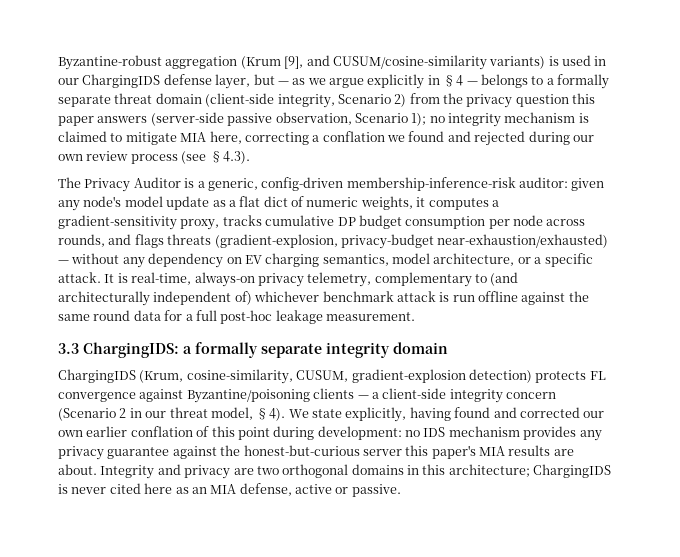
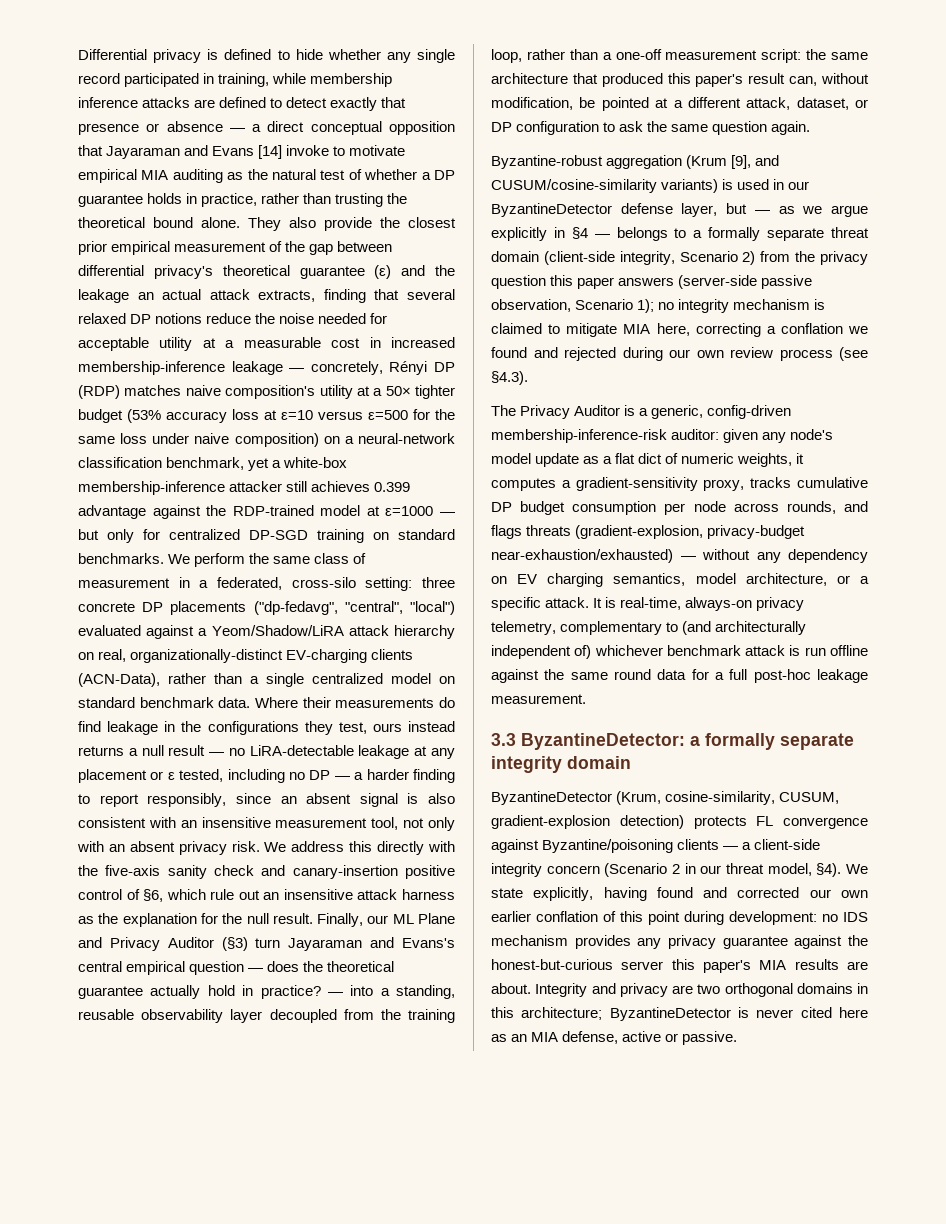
+ Differential privacy is defined to hide whether any single record participated in training, while membership inference attacks are defined to detect exactly that presence or absence — a direct conceptual opposition that Jayaraman and Evans [14] invoke to motivate empirical MIA auditing as the natural test of whether a DP guarantee holds in practice, rather than trusting the theoretical bound alone. They also provide the closest prior empirical measurement of the gap between differential privacy's theoretical guarantee (ε) and the leakage an actual attack extracts, finding that several relaxed DP notions reduce the noise needed for acceptable utility at a measurable cost in increased membership-inference leakage — concretely, Rényi DP (RDP) matches naive composition's utility at a 50× tighter budget (53% accuracy loss at ε=10 versus ε=500 for the same loss under naive composition) on a neural-network classification benchmark, yet a white-box membership-inference attacker still achieves 0.399 advantage against the RDP-trained model at ε=1000 — but only for centralized DP-SGD training on standard benchmarks. We perform the same class of measurement in a federated, cross-silo setting: three concrete DP placements ("dp-fedavg", "central", "local") evaluated against a Yeom/Shadow/LiRA attack hierarchy on real, organizationally-distinct EV-charging clients (ACN-Data), rather than a single centralized model on standard benchmark data. Where their measurements do find leakage in the configurations they test, ours instead returns a null result — no LiRA-detectable leakage at any placement or ε tested, including no DP — a harder finding to report responsibly, since an absent signal is also consistent with an insensitive measurement tool, not only with an absent privacy risk. We address this directly with the five-axis sanity check and canary-insertion positive control of §6, which rule out an insensitive attack harness as the explanation for the null result. Finally, our ML Plane and Privacy Auditor (§3) turn Jayaraman and Evans's central empirical question — does the theoretical guarantee actually hold in practice? — into a standing, reusable observability layer decoupled from the training loop, rather than a one-off measurement script: the same architecture that produced this paper's result can, without modification, be pointed at a different attack, dataset, or DP configuration to ask the same question again.
- Byzantine-robust aggregation (Krum [9], and CUSUM/cosine-similarity variants) is used in our ChargingIDS defense layer, but — as we argue explicitly in §4 — belongs to a formally separate threat domain (client-side integrity, Scenario 2) from the privacy question this paper answers (server-side passive observation, Scenario 1);
+ Byzantine-robust aggregation (Krum [9], and CUSUM/cosine-similarity variants) is used in our ByzantineDetector defense layer, but — as we argue explicitly in §4 — belongs to a formally separate threat domain (client-side integrity, Scenario 2) from the privacy question this paper answers (server-side passive observation, Scenario 1);
- 3.3 ChargingIDS: a formally separate integrity domain
+ 3.3 ByzantineDetector: a formally separate integrity domain
- ChargingIDS (Krum, cosine-similarity, CUSUM, gradient-explosion detection) protects FL convergence against Byzantine/poisoning clients — a client-side integrity concern (Scenario 2 in our threat model, §4).
+ ByzantineDetector (Krum, cosine-similarity, CUSUM, gradient-explosion detection) protects FL convergence against Byzantine/poisoning clients — a client-side integrity concern (Scenario 2 in our threat model, §4).
- Integrity and privacy are two orthogonal domains in this architecture; ChargingIDS is never cited here as an MIA defense, active or passive.
+ Integrity and privacy are two orthogonal domains in this architecture; ByzantineDetector is never cited here as an MIA defense, active or passive.

